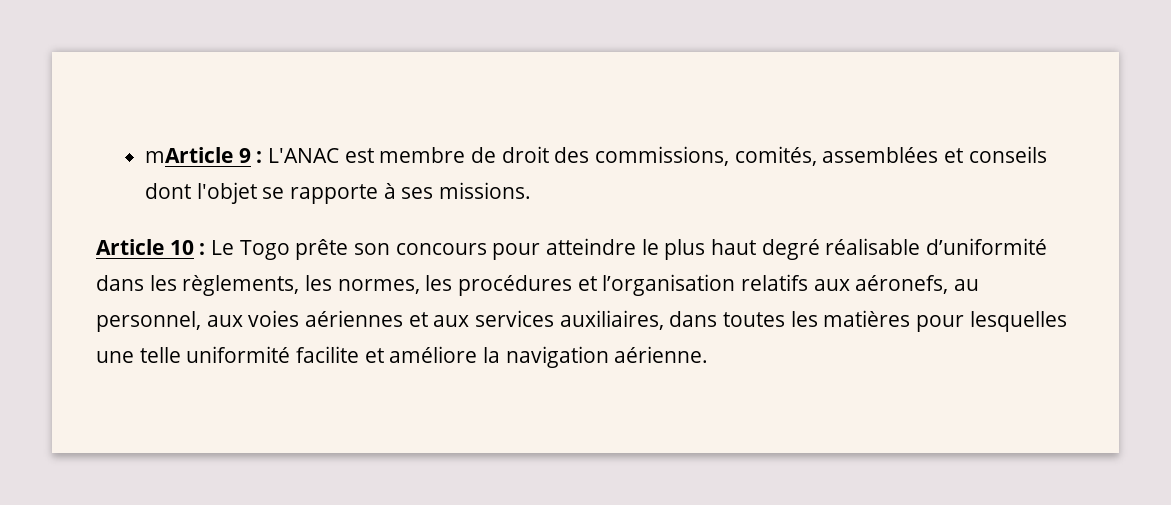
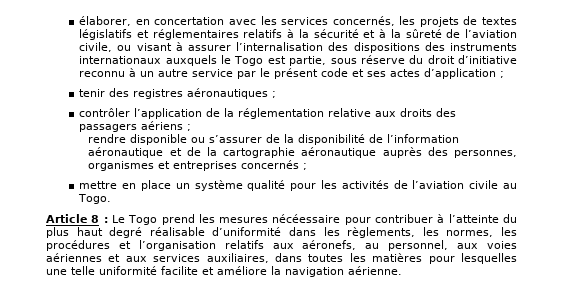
- mArticle 9 : L'ANAC est membre de droit des commissions, comités, assemblées et conseils dont l'objet se rapporte à ses missions.
+ élaborer, en concertation avec les services concernés, les projets de textes législatifs et réglementaires relatifs à la sécurité et à la sûreté de l’aviation civile, ou visant à assurer l’internalisation des dispositions des instruments internationaux auxquels le Togo est partie, sous réserve du droit d’initiative reconnu à un autre service par le présent code et ses actes d’application ;
+ tenir des registres aéronautiques ;
+ contrôler l’application de la réglementation relative aux droits des passagers aériens ;
+ rendre disponible ou s’assurer de la disponibilité de l’information aéronautique et de la cartographie aéronautique auprès des personnes, organismes et entreprises concernés ;
+ mettre en place un système qualité pour les activités de l’aviation civile au Togo.
- Article 10 : Le Togo prête son concours pour atteindre le plus haut degré réalisable d’uniformité dans les règlements, les normes, les procédures et l’organisation relatifs aux aéronefs, au personnel, aux voies aériennes et aux services auxiliaires, dans toutes les matières pour lesquelles une telle uniformité facilite et améliore la navigation aérienne.
+ Article 8 : Le Togo prend les mesures nécéessaire pour contribuer à l’atteinte du plus haut degré réalisable d’uniformité dans les règlements, les normes, les procédures et l’organisation relatifs aux aéronefs, au personnel, aux voies aériennes et aux services auxiliaires, dans toutes les matières pour lesquelles une telle uniformité facilite et améliore la navigation aérienne.

